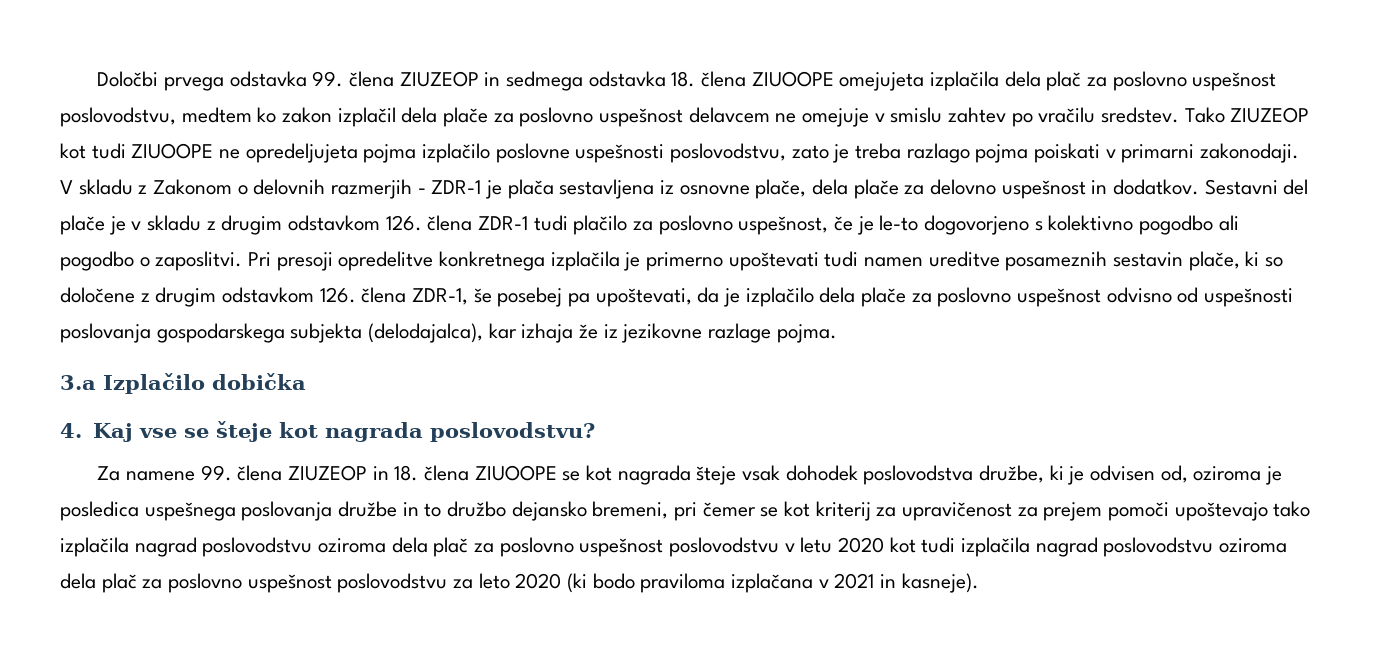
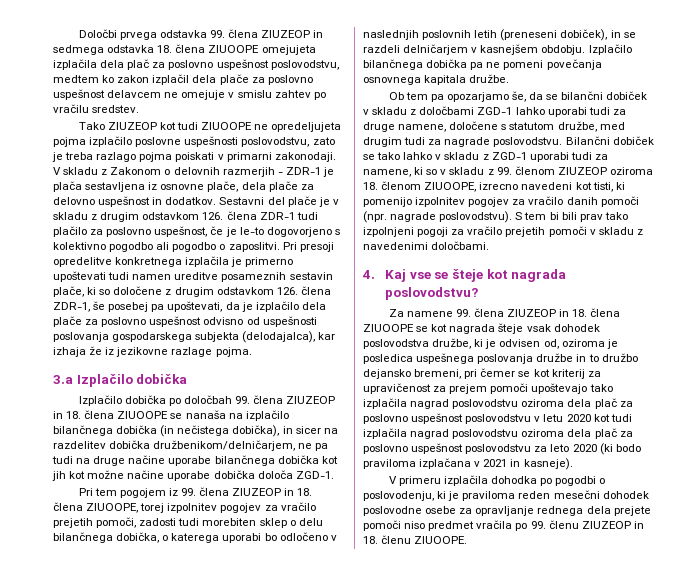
- Določbi prvega odstavka 99. člena ZIUZEOP in sedmega odstavka 18. člena ZIUOOPE omejujeta izplačila dela plač za poslovno uspešnost poslovodstvu, medtem ko zakon izplačil dela plače za poslovno uspešnost delavcem ne omejuje v smislu zahtev po vračilu sredstev. Tako ZIUZEOP kot tudi ZIUOOPE ne opredeljujeta pojma izplačilo poslovne uspešnosti poslovodstvu, zato je treba razlago pojma poiskati v primarni zakonodaji.
+ Določbi prvega odstavka 99. člena ZIUZEOP in sedmega odstavka 18. člena ZIUOOPE omejujeta izplačila dela plač za poslovno uspešnost poslovodstvu, medtem ko zakon izplačil dela plače za poslovno uspešnost delavcem ne omejuje v smislu zahtev po vračilu sredstev.
+ Tako ZIUZEOP kot tudi ZIUOOPE ne opredeljujeta pojma izplačilo poslovne uspešnosti poslovodstvu, zato je treba razlago pojma poiskati v primarni zakonodaji.
+ Izplačilo dobička po določbah 99. člena ZIUZEOP in 18. člena ZIUOOPE se nanaša na izplačilo bilančnega dobička (in nečistega dobička), in sicer na razdelitev dobička družbenikom/delničarjem, ne pa tudi na druge načine uporabe bilančnega dobička kot jih kot možne načine uporabe dobička določa ZGD-1.
+ Pri tem pogojem iz 99. člena ZIUZEOP in 18. člena ZIUOOPE, torej izpolnitev pogojev za vračilo prejetih pomoči, zadosti tudi morebiten sklep o delu bilančnega dobička, o katerega uporabi bo odločeno v naslednjih poslovnih letih (preneseni dobiček), in se razdeli delničarjem v kasnejšem obdobju. Izplačilo bilančnega dobička pa ne pomeni povečanja osnovnega kapitala družbe.
+ Ob tem pa opozarjamo še, da se bilančni dobiček v skladu z določbami ZGD-1 lahko uporabi tudi za druge namene, določene s statutom družbe, med drugim tudi za nagrade poslovodstvu. Bilančni dobiček se tako lahko v skladu z ZGD-1 uporabi tudi za namene, ki so v skladu z 99. členom ZIUZEOP oziroma 18. členom ZIUOOPE, izrecno navedeni kot tisti, ki pomenijo izpolnitev pogojev za vračilo danih pomoči (npr. nagrade poslovodstvu). S tem bi bili prav tako izpolnjeni pogoji za vračilo prejetih pomoči v skladu z navedenimi določbami.
+ V primeru izplačila dohodka po pogodbi o poslovodenju, ki je praviloma reden mesečni dohodek poslovodne osebe za opravljanje rednega dela prejete pomoči niso predmet vračila po 99. členu ZIUZEOP in 18. členu ZIUOOPE.

